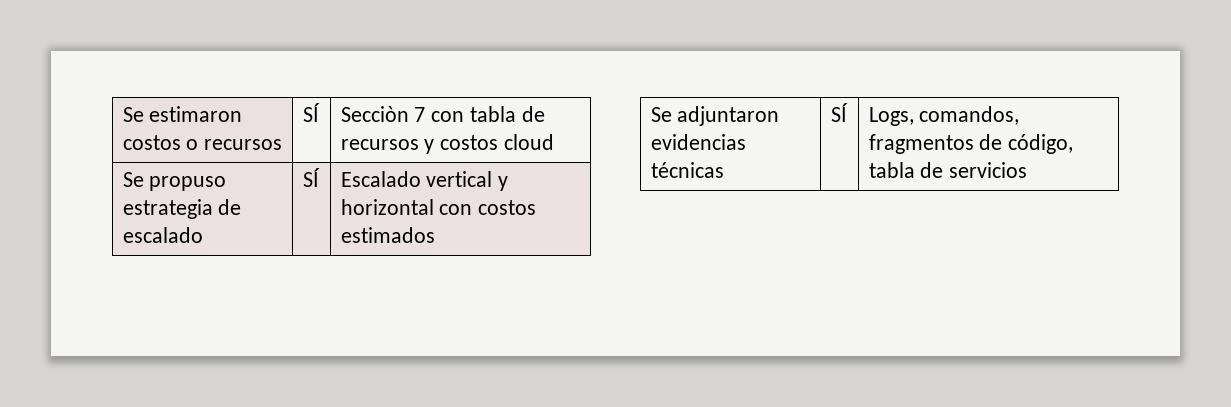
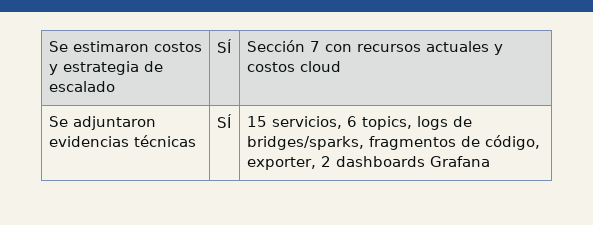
- Se estimaron costos o recursos | SÍ | Secciòn 7 con tabla de recursos y costos cloud
- Se propuso estrategia de escalado | SÍ | Escalado vertical y horizontal con costos estimados
+ Se estimaron costos y estrategia de escalado | SÍ | Sección 7 con recursos actuales y costos cloud
- Se adjuntaron evidencias técnicas | SÍ | Logs, comandos, fragmentos de código, tabla de servicios
+ Se adjuntaron evidencias técnicas | SÍ | 15 servicios, 6 topics, logs de bridges/sparks, fragmentos de código, exporter, 2 dashboards Grafana

